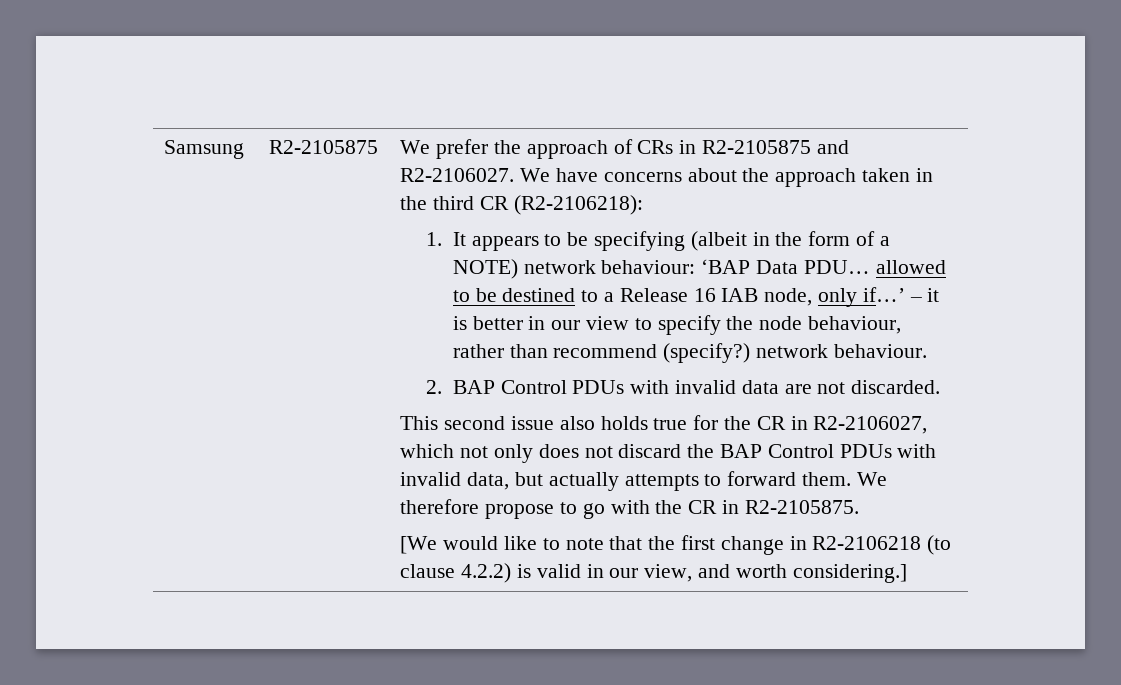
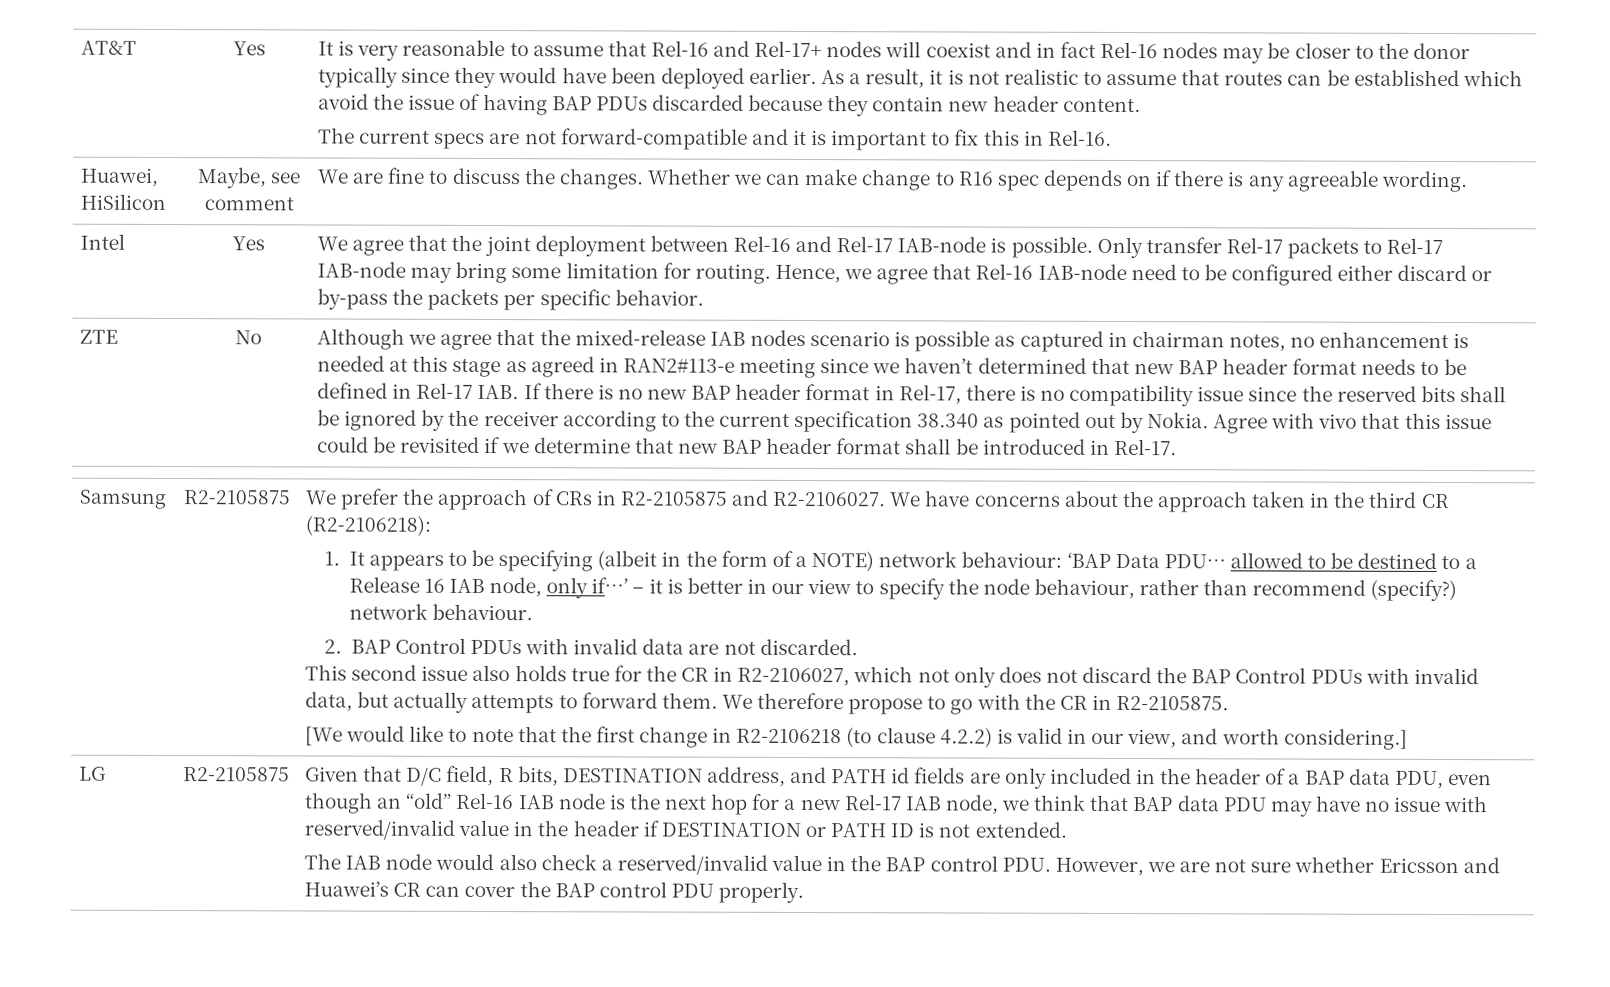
+ AT&T | Yes | It is very reasonable to assume that Rel-16 and Rel-17+ nodes will coexist and in fact Rel-16 nodes may be closer to the donor typically since they would have been deployed earlier. As a result, it is not realistic to assume that routes can be established which avoid the issue of having BAP PDUs discarded because they contain new header content.
+ The current specs are not forward-compatible and it is important to fix this in Rel-16.
+ Huawei, HiSilicon | Maybe, see comment | We are fine to discuss the changes. Whether we can make change to R16 spec depends on if there is any agreeable wording.
+ Intel | Yes | We agree that the joint deployment between Rel-16 and Rel-17 IAB-node is possible. Only transfer Rel-17 packets to Rel-17 IAB-node may bring some limitation for routing. Hence, we agree that Rel-16 IAB-node need to be configured either discard or by-pass the packets per specific behavior.
+ ZTE | No | Although we agree that the mixed-release IAB nodes scenario is possible as captured in chairman notes, no enhancement is needed at this stage as agreed in RAN2#113-e meeting since we haven’t determined that new BAP header format needs to be defined in Rel-17 IAB. If there is no new BAP header format in Rel-17, there is no compatibility issue since the reserved bits shall be ignored by the receiver according to the current specification 38.340 as pointed out by Nokia. Agree with vivo that this issue could be revisited if we determine that new BAP header format shall be introduced in Rel-17.
+ LG | R2-2105875 | Given that D/C field, R bits, DESTINATION address, and PATH id fields are only included in the header of a BAP data PDU, even though an “old” Rel-16 IAB node is the next hop for a new Rel-17 IAB node, we think that BAP data PDU may have no issue with reserved/invalid value in the header if DESTINATION or PATH ID is not extended.
+ The IAB node would also check a reserved/invalid value in the BAP control PDU. However, we are not sure whether Ericsson and Huawei’s CR can cover the BAP control PDU properly.

